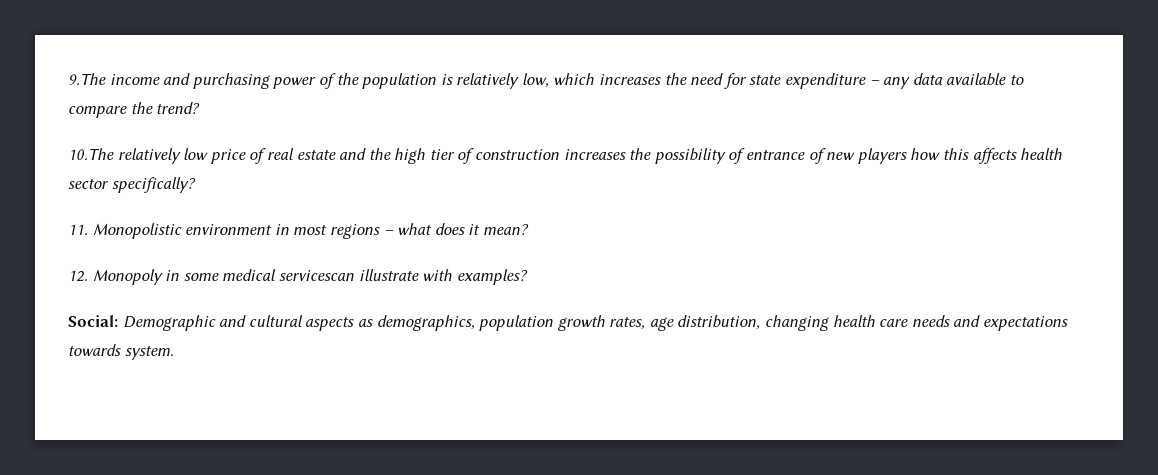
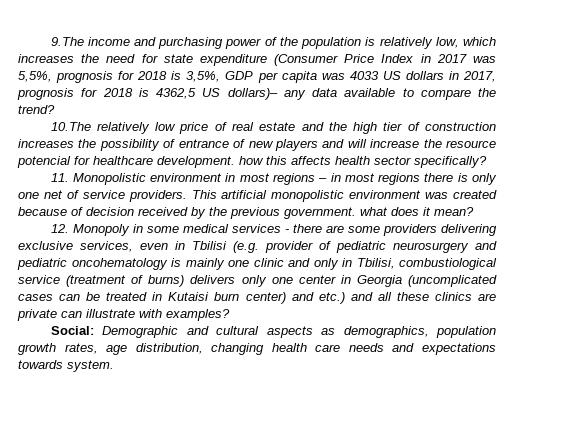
- 9.The income and purchasing power of the population is relatively low, which increases the need for state expenditure – any data available to compare the trend?
+ 9.The income and purchasing power of the population is relatively low, which increases the need for state expenditure (Consumer Price Index in 2017 was 5,5%, prognosis for 2018 is 3,5%, GDP per capita was 4033 US dollars in 2017, prognosis for 2018 is 4362,5 US dollars)– any data available to compare the trend?
- 10.The relatively low price of real estate and the high tier of construction increases the possibility of entrance of new players how this affects health sector specifically?
+ 10.The relatively low price of real estate and the high tier of construction increases the possibility of entrance of new players and will increase the resource potencial for healthcare development. how this affects health sector specifically?
- 11. Monopolistic environment in most regions – what does it mean?
+ 11. Monopolistic environment in most regions – in most regions there is only one net of service providers. This artificial monopolistic environment was created because of decision received by the previous government. what does it mean?
- 12. Monopoly in some medical servicescan illustrate with examples?
+ 12. Monopoly in some medical services - there are some providers delivering exclusive services, even in Tbilisi (e.g. provider of pediatric neurosurgery and pediatric oncohematology is mainly one clinic and only in Tbilisi, combustiological service (treatment of burns) delivers only one center in Georgia (uncomplicated cases can be treated in Kutaisi burn center) and etc.) and all these clinics are private can illustrate with examples?

